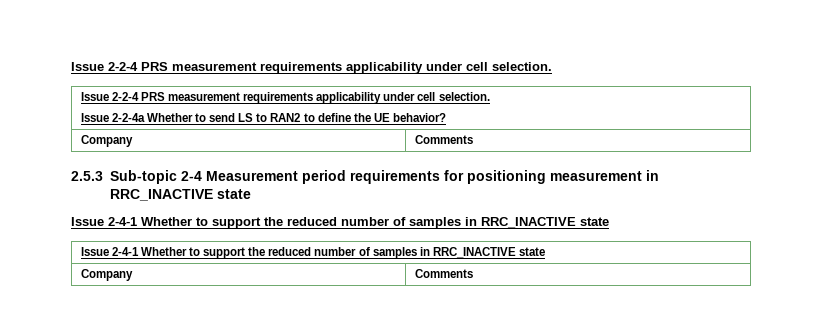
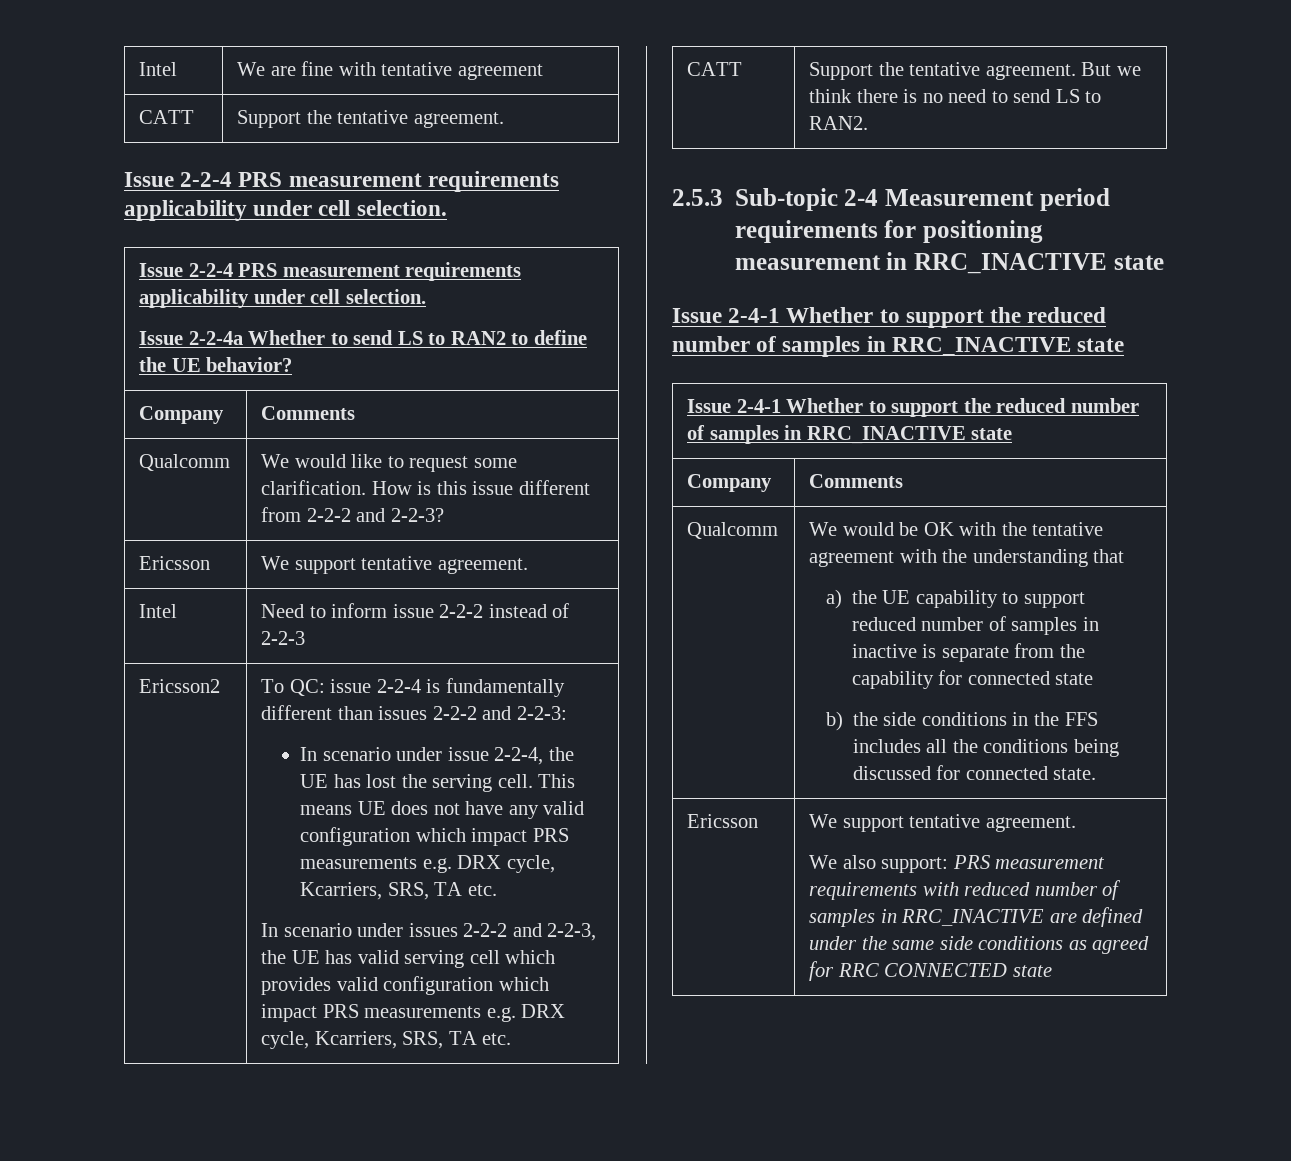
+ Intel | We are fine with tentative agreement
+ CATT | Support the tentative agreement.
+ Qualcomm | We would like to request some clarification. How is this issue different from 2-2-2 and 2-2-3?
+ Ericsson | We support tentative agreement.
+ Intel | Need to inform issue 2-2-2 instead of 2-2-3
+ Ericsson2 | To QC: issue 2-2-4 is fundamentally different than issues 2-2-2 and 2-2-3:
+ In scenario under issue 2-2-4, the UE has lost the serving cell. This means UE does not have any valid configuration which impact PRS measurements e.g. DRX cycle, Kcarriers, SRS, TA etc.
+ In scenario under issues 2-2-2 and 2-2-3, the UE has valid serving cell which provides valid configuration which impact PRS measurements e.g. DRX cycle, Kcarriers, SRS, TA etc.
+ CATT | Support the tentative agreement. But we think there is no need to send LS to RAN2.
+ Qualcomm | We would be OK with the tentative agreement with the understanding that
+ a) the UE capability to support reduced number of samples in inactive is separate from the capability for connected state
+ b) the side conditions in the FFS includes all the conditions being discussed for connected state.
+ Ericsson | We support tentative agreement.
+ We also support: PRS measurement requirements with reduced number of samples in RRC_INACTIVE are defined under the same side conditions as agreed for RRC CONNECTED state

